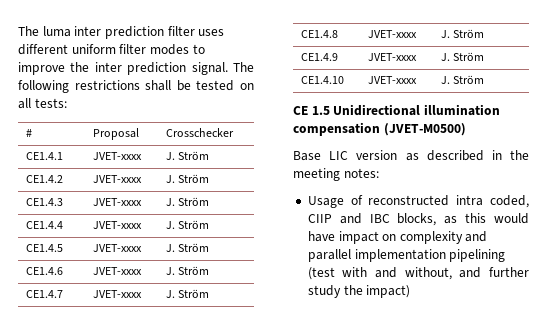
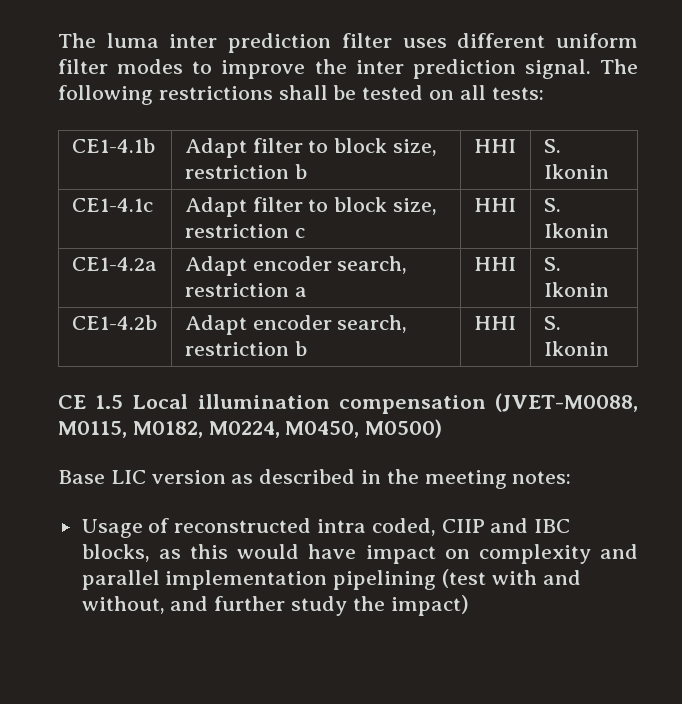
- # | Proposal | Crosschecker
- CE1.4.1 | JVET-xxxx | J. Ström
- CE1.4.2 | JVET-xxxx | J. Ström
- CE1.4.3 | JVET-xxxx | J. Ström
- CE1.4.4 | JVET-xxxx | J. Ström
- CE1.4.5 | JVET-xxxx | J. Ström
- CE1.4.6 | JVET-xxxx | J. Ström
- CE1.4.7 | JVET-xxxx | J. Ström
- CE1.4.8 | JVET-xxxx | J. Ström
- CE1.4.9 | JVET-xxxx | J. Ström
- CE1.4.10 | JVET-xxxx | J. Ström
+ CE1-4.1b | Adapt filter to block size, restriction b | HHI | S. Ikonin
+ CE1-4.1c | Adapt filter to block size, restriction c | HHI | S. Ikonin
+ CE1-4.2a | Adapt encoder search, restriction a | HHI | S. Ikonin
+ CE1-4.2b | Adapt encoder search, restriction b | HHI | S. Ikonin
- CE 1.5 Unidirectional illumination compensation (JVET-M0500)
+ CE 1.5 Local illumination compensation (JVET-M0088, M0115, M0182, M0224, M0450, M0500)

